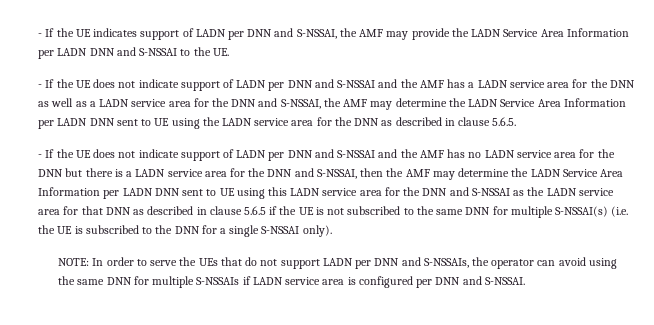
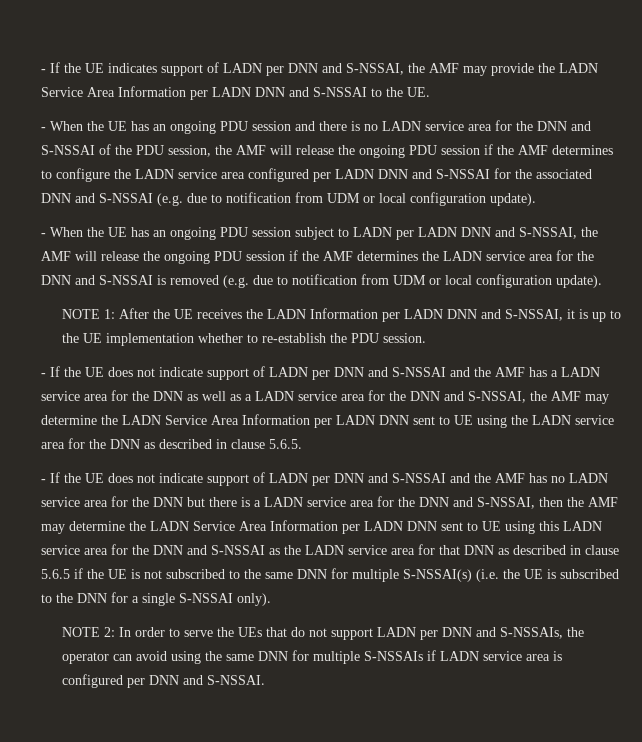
+ - When the UE has an ongoing PDU session and there is no LADN service area for the DNN and S-NSSAI of the PDU session, the AMF will release the ongoing PDU session if the AMF determines to configure the LADN service area configured per LADN DNN and S-NSSAI for the associated DNN and S-NSSAI (e.g. due to notification from UDM or local configuration update).
+ - When the UE has an ongoing PDU session subject to LADN per LADN DNN and S-NSSAI, the AMF will release the ongoing PDU session if the AMF determines the LADN service area for the DNN and S-NSSAI is removed (e.g. due to notification from UDM or local configuration update).
+ NOTE 1: After the UE receives the LADN Information per LADN DNN and S-NSSAI, it is up to the UE implementation whether to re-establish the PDU session.
- NOTE: In order to serve the UEs that do not support LADN per DNN and S-NSSAIs, the operator can avoid using the same DNN for multiple S-NSSAIs if LADN service area is configured per DNN and S-NSSAI.
+ NOTE 2: In order to serve the UEs that do not support LADN per DNN and S-NSSAIs, the operator can avoid using the same DNN for multiple S-NSSAIs if LADN service area is configured per DNN and S-NSSAI.

